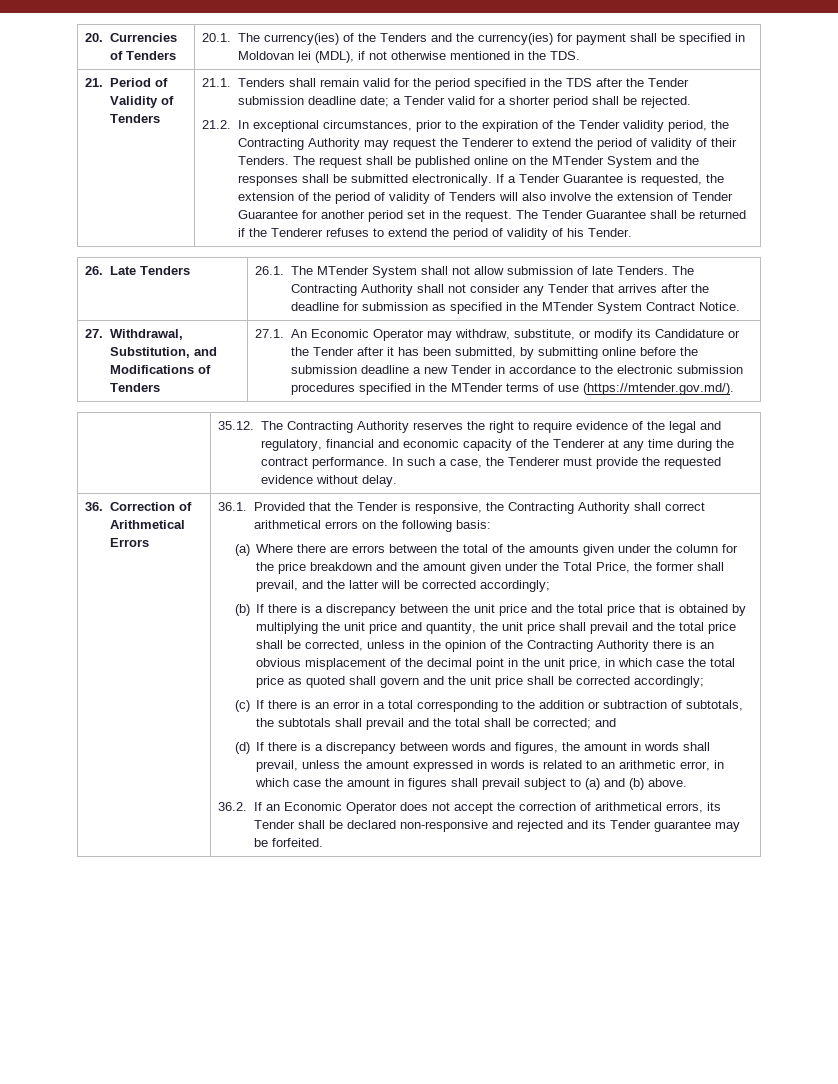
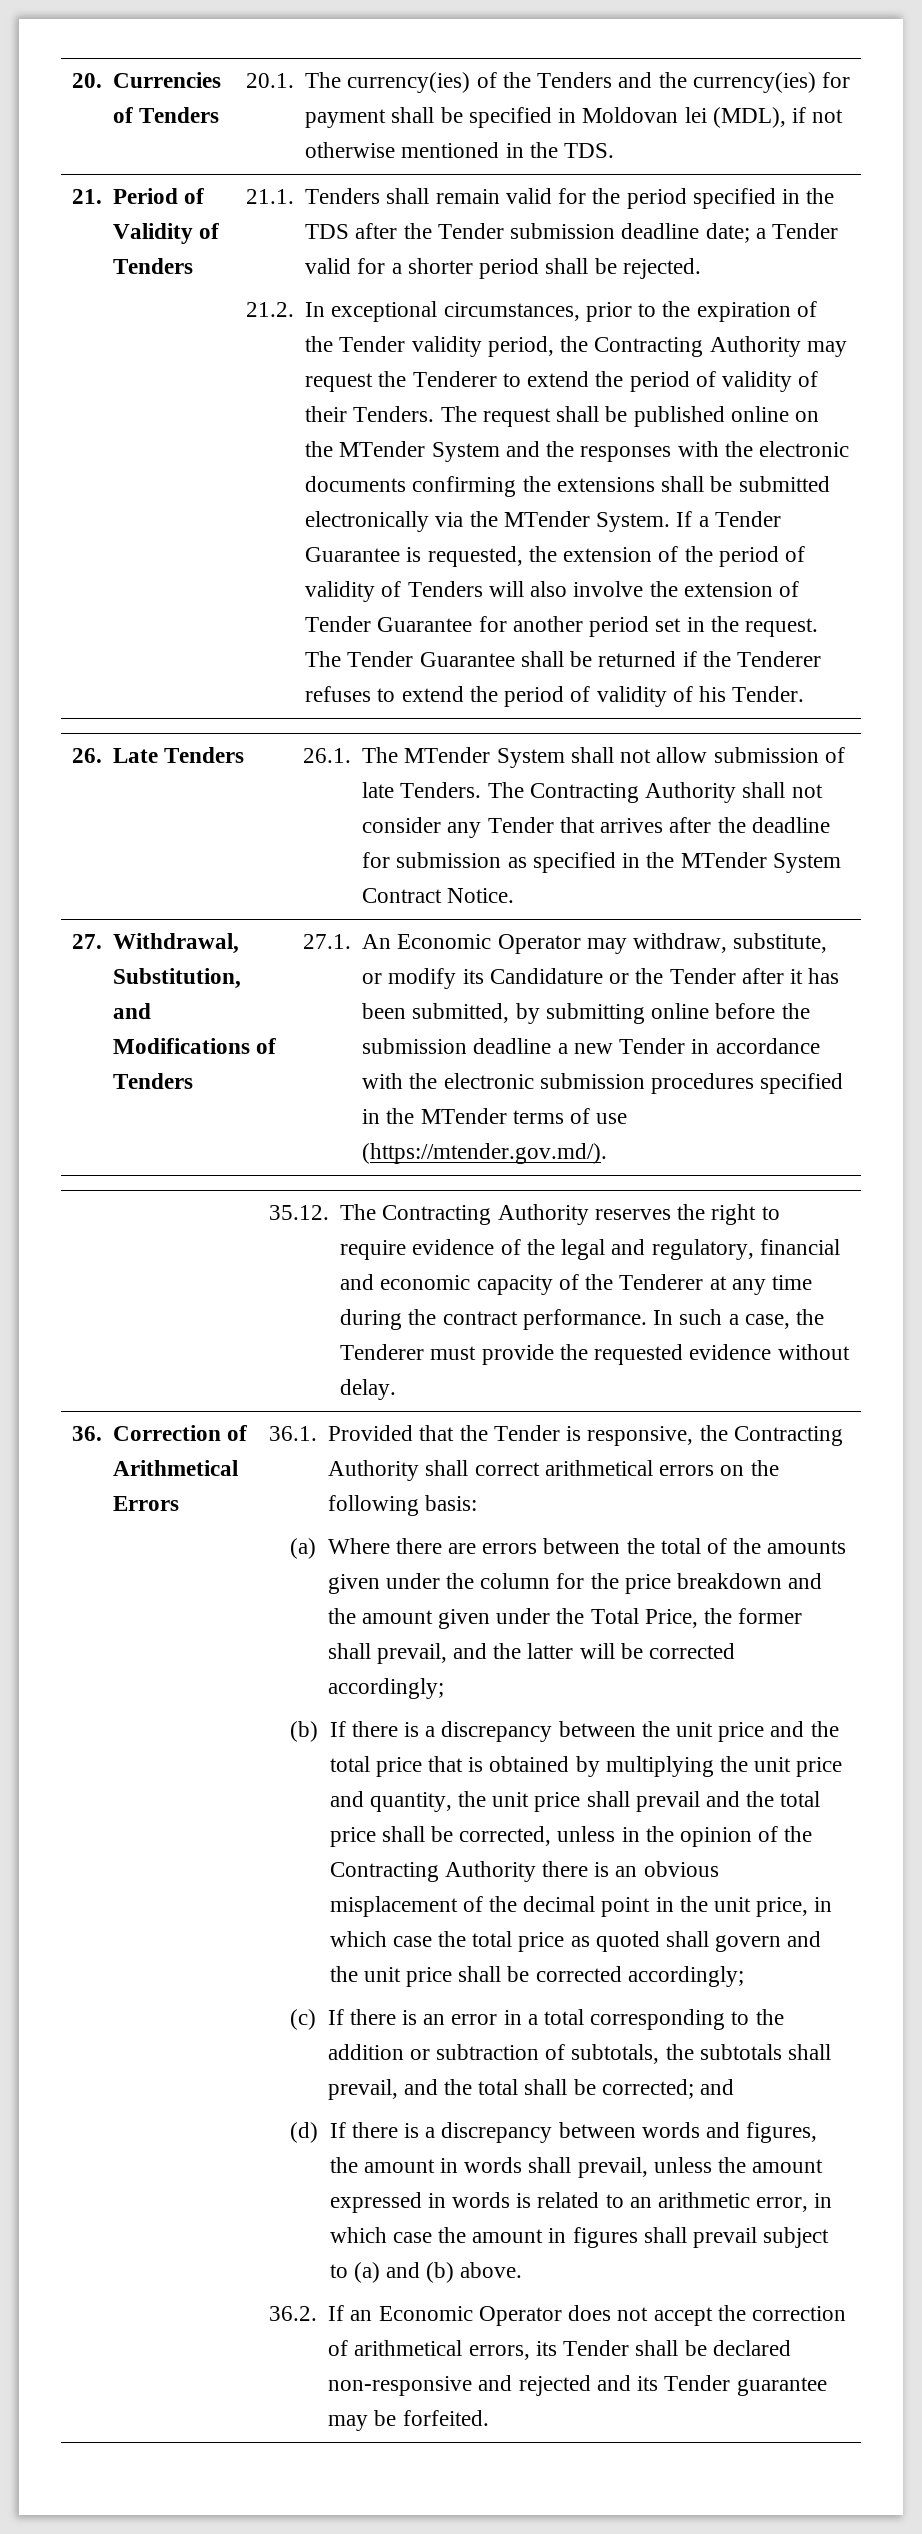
- The request shall be published online on the MTender System and the responses shall be submitted electronically.
+ The request shall be published online on the MTender System and the responses with the electronic documents confirming the extensions shall be submitted electronically via the MTender System.
- 27.1. An Economic Operator may withdraw, substitute, or modify its Candidature or the Tender after it has been submitted, by submitting online before the submission deadline a new Tender in accordance to the electronic submission procedures specified in the MTender terms of use (https://mtender.gov.md/).
+ 27.1. An Economic Operator may withdraw, substitute, or modify its Candidature or the Tender after it has been submitted, by submitting online before the submission deadline a new Tender in accordance with the electronic submission procedures specified in the MTender terms of use (https://mtender.gov.md/).
- (c) If there is an error in a total corresponding to the addition or subtraction of subtotals, the subtotals shall prevail and the total shall be corrected; and
+ (c) If there is an error in a total corresponding to the addition or subtraction of subtotals, the subtotals shall prevail, and the total shall be corrected; and

